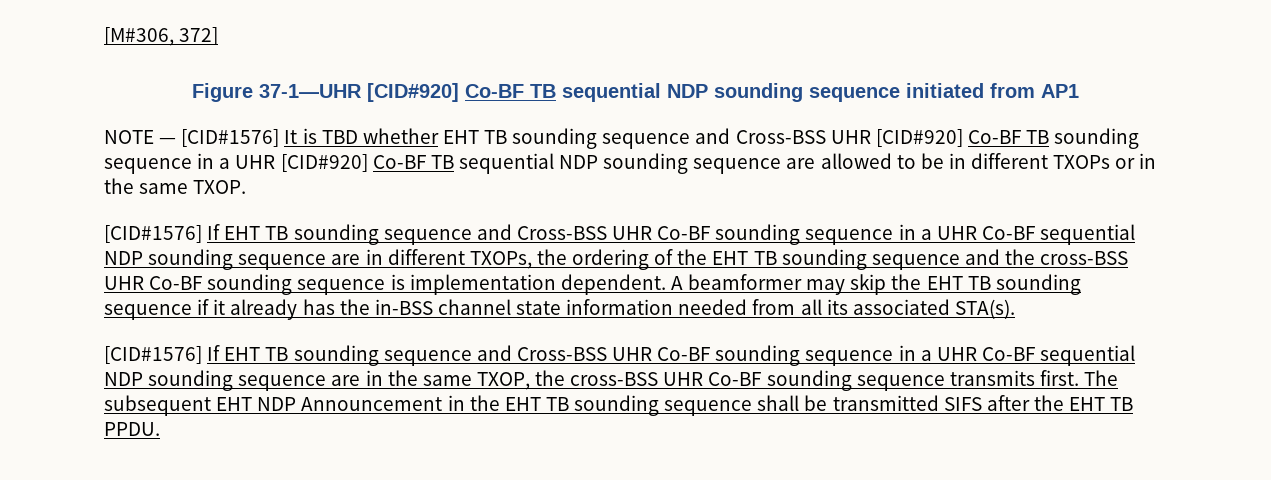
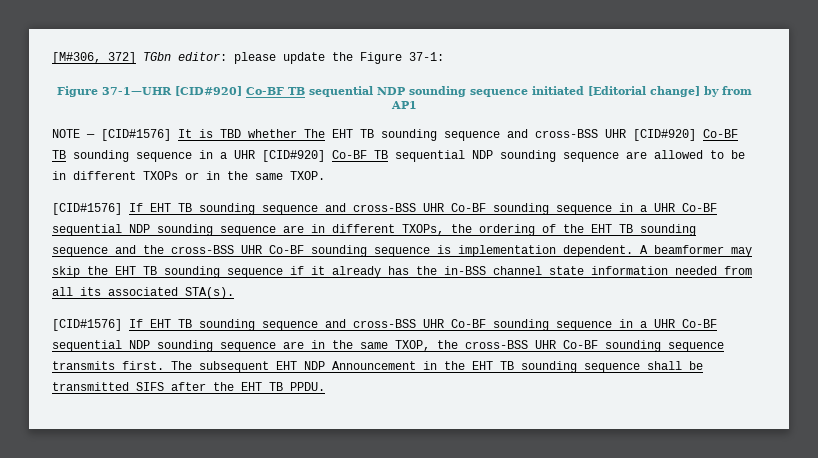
- [M#306, 372]
+ [M#306, 372] TGbn editor: please update the Figure 37-1:
- Figure 37-1—UHR [CID#920] Co-BF TB sequential NDP sounding sequence initiated from AP1
+ Figure 37-1—UHR [CID#920] Co-BF TB sequential NDP sounding sequence initiated [Editorial change] by from AP1
- NOTE — [CID#1576] It is TBD whether EHT TB sounding sequence and Cross-BSS UHR [CID#920] Co-BF TB sounding sequence in a UHR [CID#920] Co-BF TB sequential NDP sounding sequence are allowed to be in different TXOPs or in the same TXOP.
+ NOTE — [CID#1576] It is TBD whether The EHT TB sounding sequence and cross-BSS UHR [CID#920] Co-BF TB sounding sequence in a UHR [CID#920] Co-BF TB sequential NDP sounding sequence are allowed to be in different TXOPs or in the same TXOP.
- [CID#1576] If EHT TB sounding sequence and Cross-BSS UHR Co-BF sounding sequence in a UHR Co-BF sequential NDP sounding sequence are in different TXOPs, the ordering of the EHT TB sounding sequence and the cross-BSS UHR Co-BF sounding sequence is implementation dependent.
+ [CID#1576] If EHT TB sounding sequence and cross-BSS UHR Co-BF sounding sequence in a UHR Co-BF sequential NDP sounding sequence are in different TXOPs, the ordering of the EHT TB sounding sequence and the cross-BSS UHR Co-BF sounding sequence is implementation dependent.
- [CID#1576] If EHT TB sounding sequence and Cross-BSS UHR Co-BF sounding sequence in a UHR Co-BF sequential NDP sounding sequence are in the same TXOP, the cross-BSS UHR Co-BF sounding sequence transmits first.
+ [CID#1576] If EHT TB sounding sequence and cross-BSS UHR Co-BF sounding sequence in a UHR Co-BF sequential NDP sounding sequence are in the same TXOP, the cross-BSS UHR Co-BF sounding sequence transmits first.

